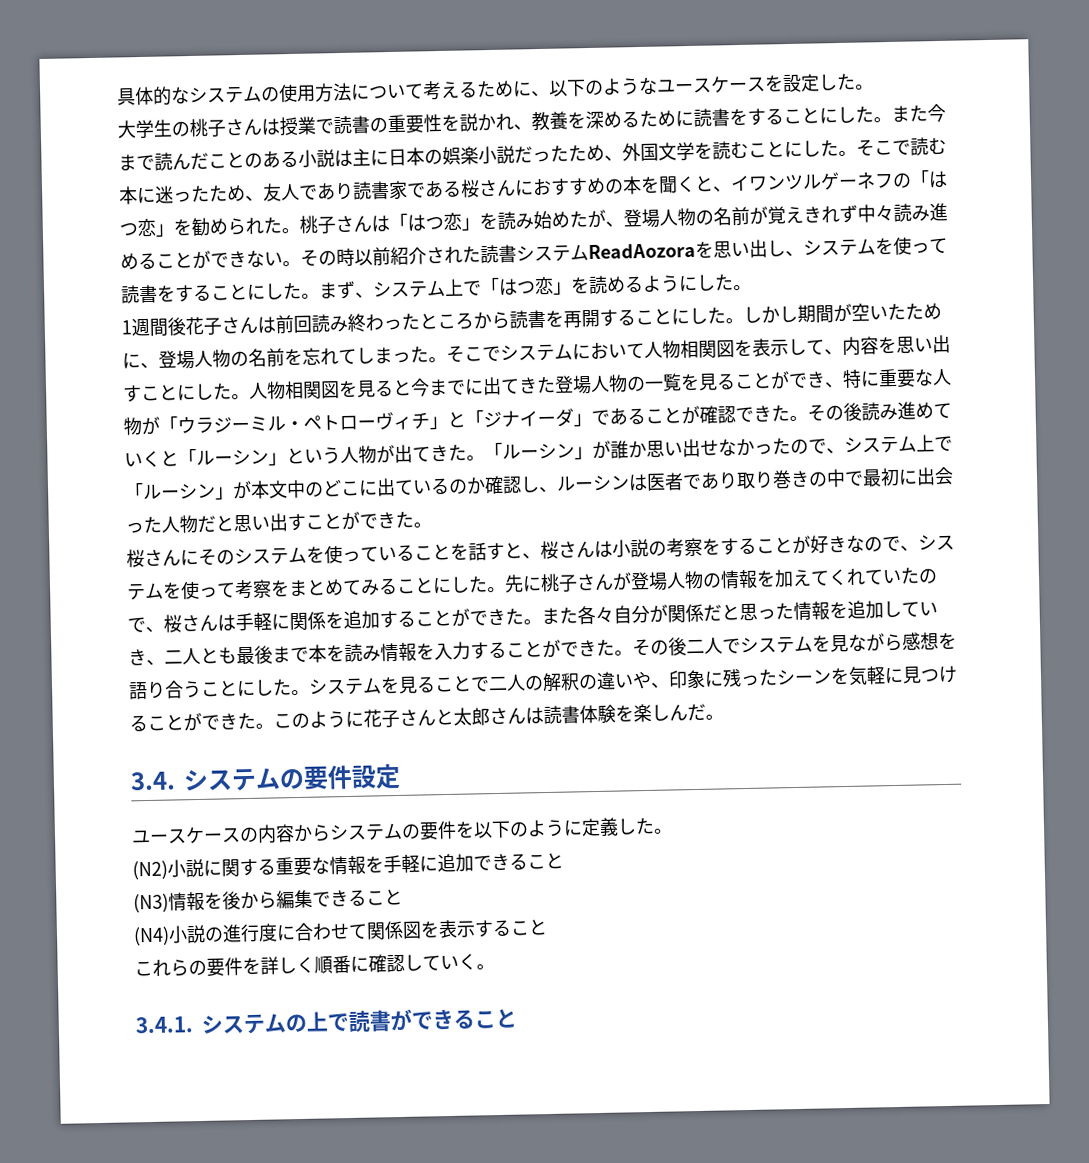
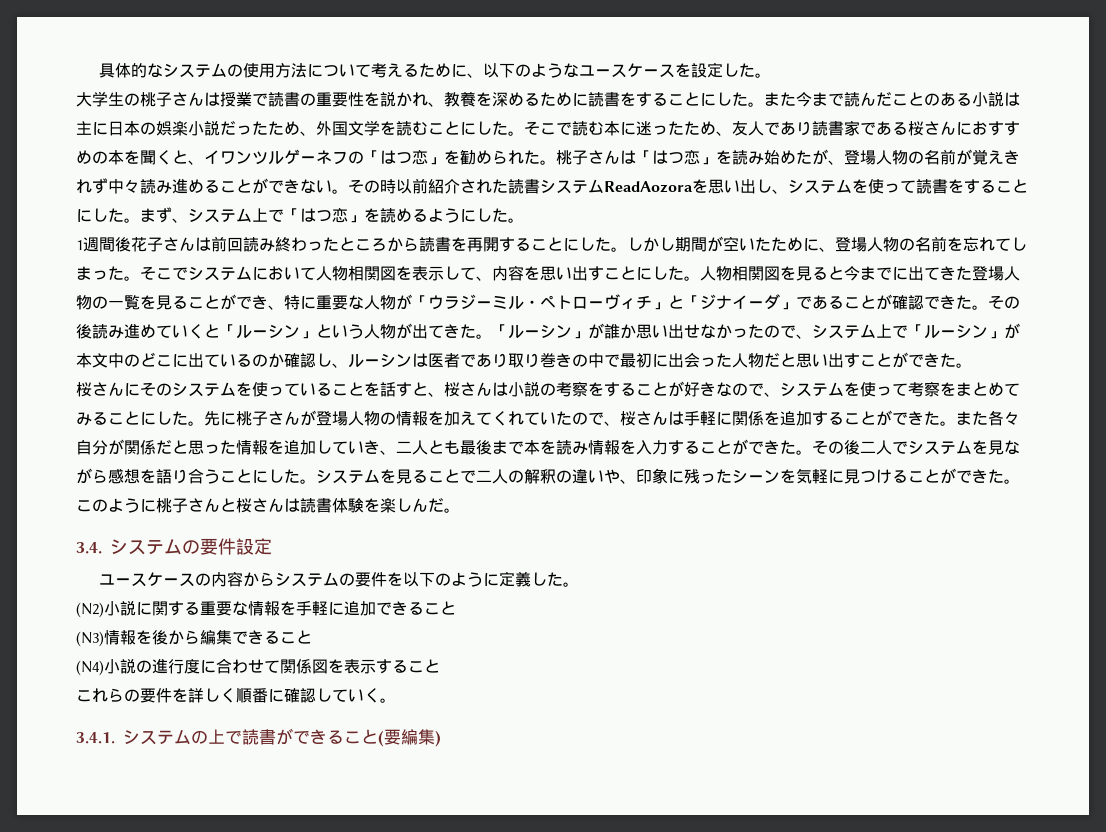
- このように花子さんと太郎さんは読書体験を楽しんだ。
+ このように桃子さんと桜さんは読書体験を楽しんだ。
- 3.4.1.システムの上で読書ができること
+ 3.4.1.システムの上で読書ができること(要編集)

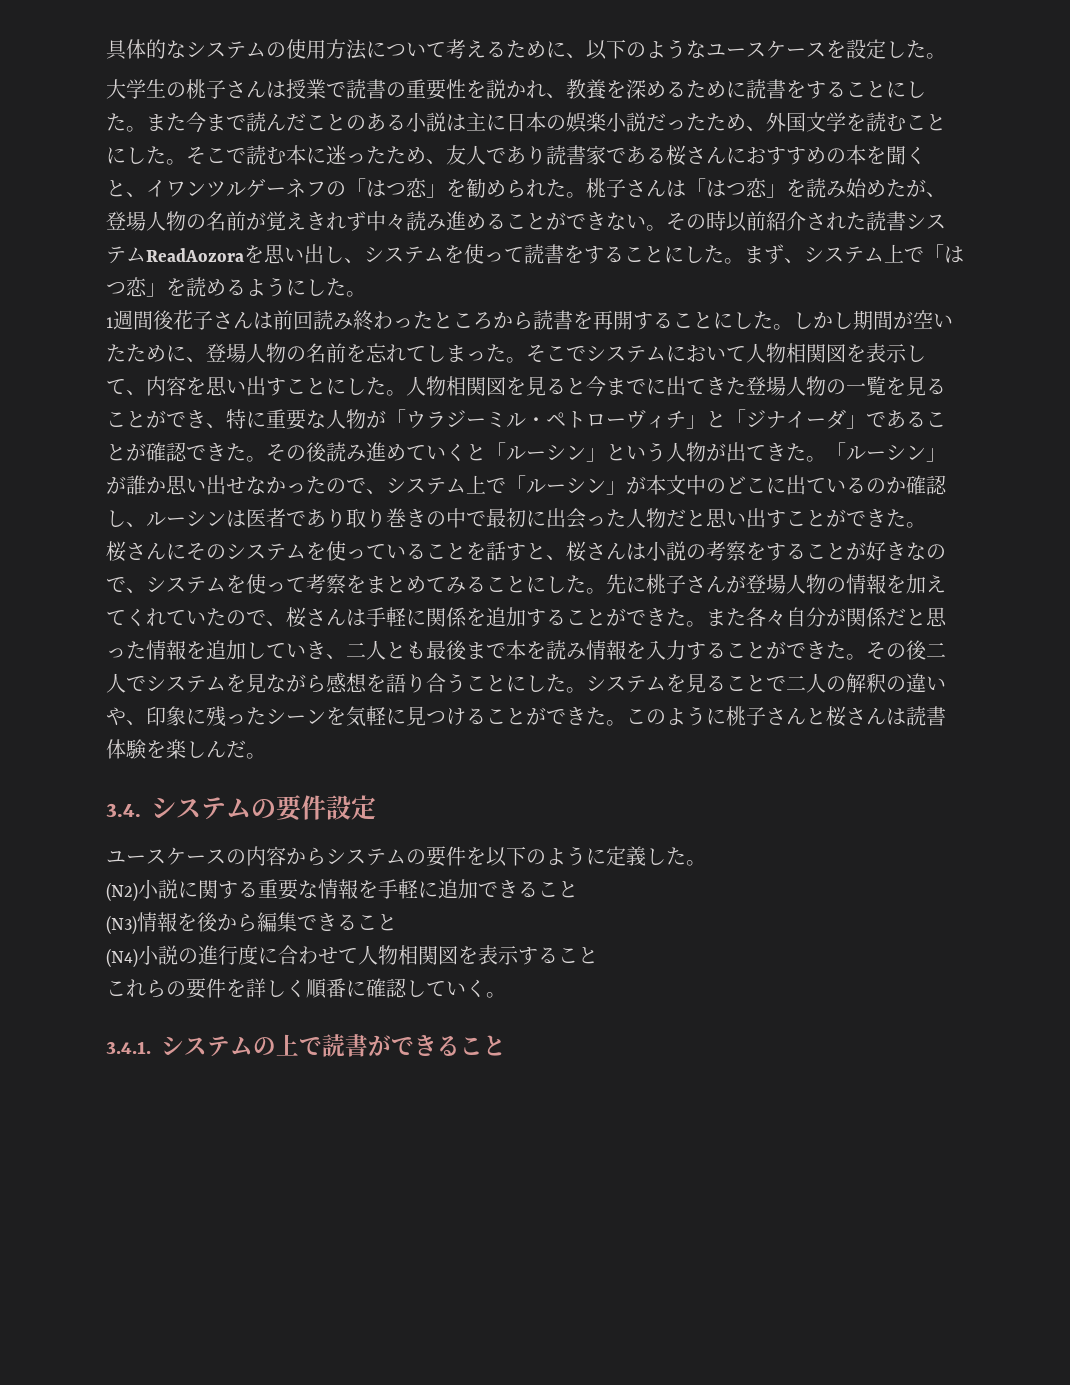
- (N4)小説の進行度に合わせて関係図を表示すること
+ (N4)小説の進行度に合わせて人物相関図を表示すること
- 3.4.1.システムの上で読書ができること(要編集)
+ 3.4.1.システムの上で読書ができること

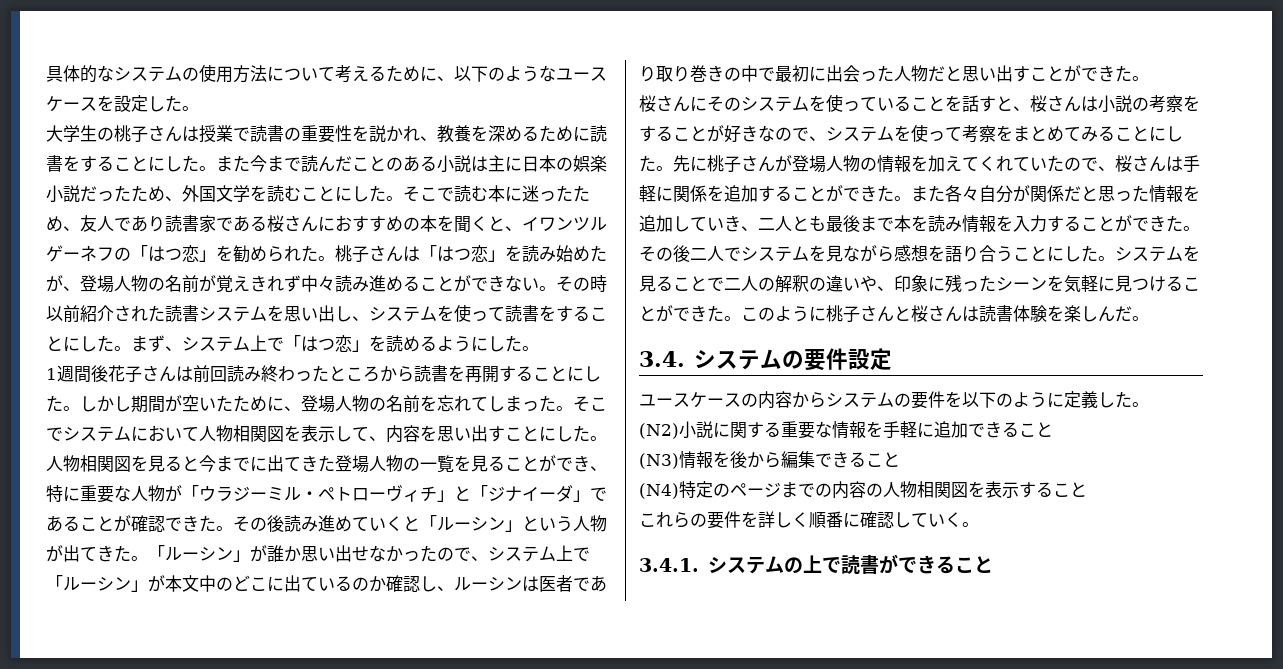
- その時以前紹介された読書システムReadAozoraを思い出し、システムを使って読書をすることにした。
+ その時以前紹介された読書システムを思い出し、システムを使って読書をすることにした。
- (N4)小説の進行度に合わせて人物相関図を表示すること
+ (N4)特定のページまでの内容の人物相関図を表示すること

